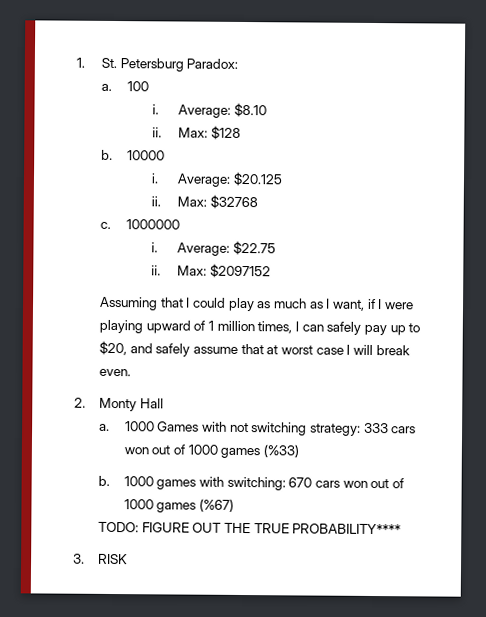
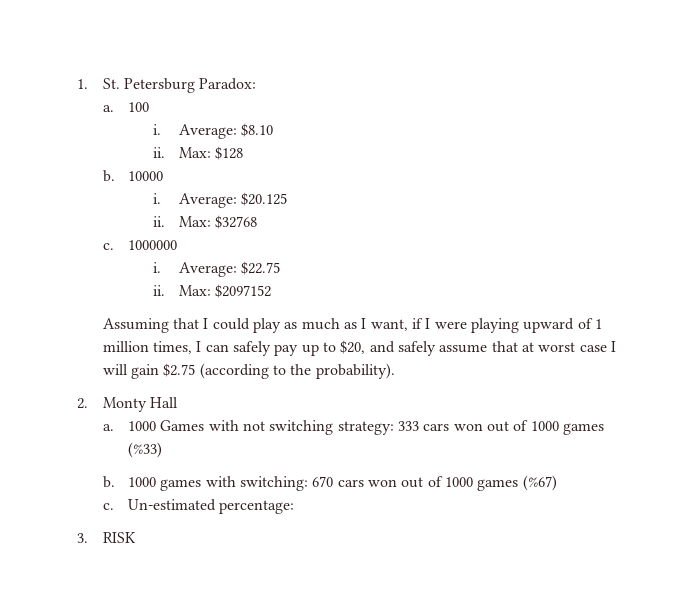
- Assuming that I could play as much as I want, if I were playing upward of 1 million times, I can safely pay up to $20, and safely assume that at worst case I will break even.
+ Assuming that I could play as much as I want, if I were playing upward of 1 million times, I can safely pay up to $20, and safely assume that at worst case I will gain $2.75 (according to the probability).
- TODO: FIGURE OUT THE TRUE PROBABILITY****
+ c. Un-estimated percentage:

